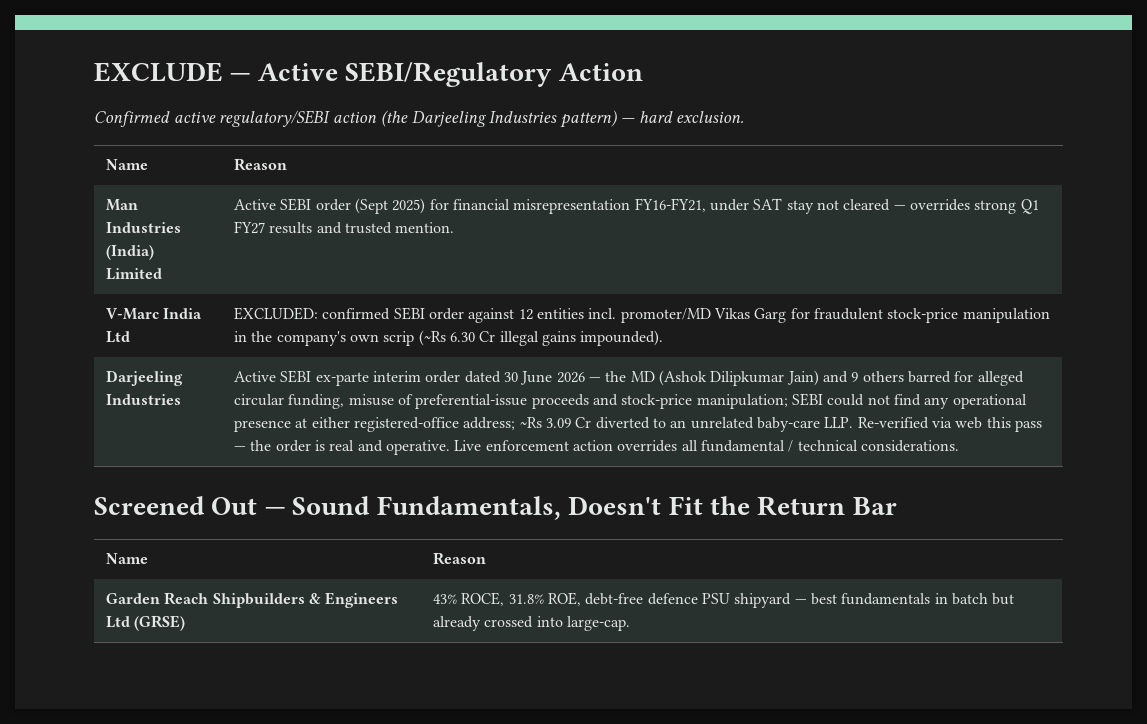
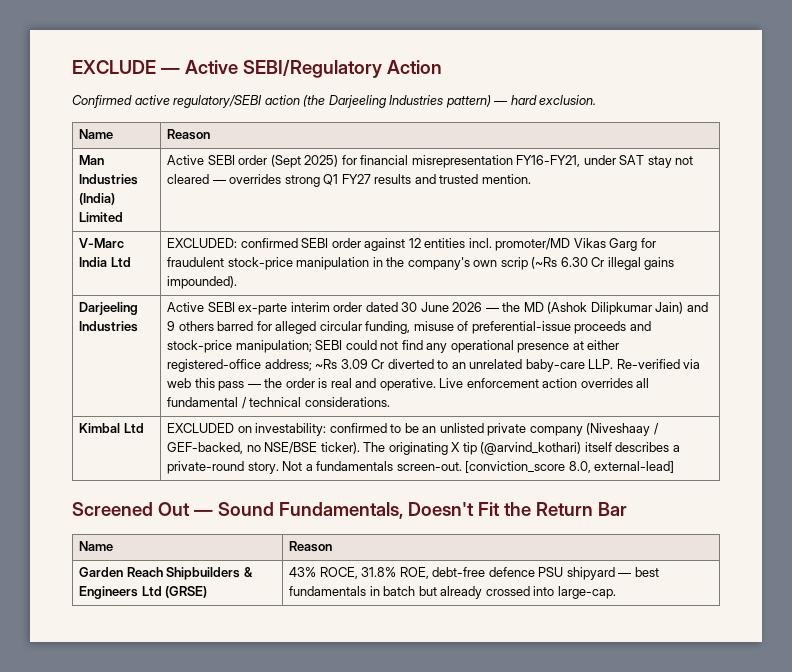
+ Kimbal Ltd | EXCLUDED on investability: confirmed to be an unlisted private company (Niveshaay / GEF-backed, no NSE/BSE ticker). The originating X tip (@arvind_kothari) itself describes a private-round story. Not a fundamentals screen-out. [conviction_score 8.0, external-lead]

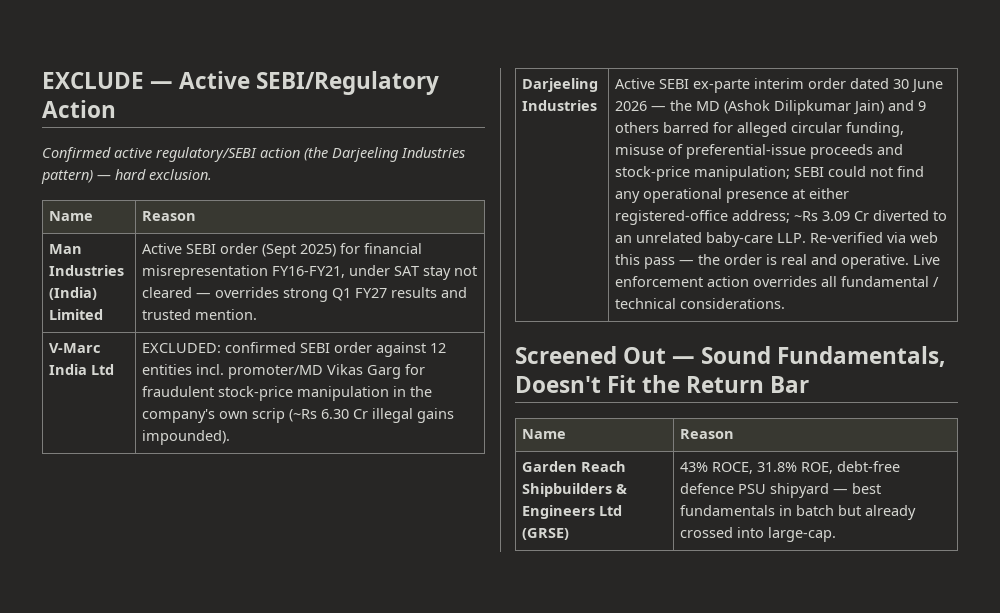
- Kimbal Ltd | EXCLUDED on investability: confirmed to be an unlisted private company (Niveshaay / GEF-backed, no NSE/BSE ticker). The originating X tip (@arvind_kothari) itself describes a private-round story. Not a fundamentals screen-out. [conviction_score 8.0, external-lead]

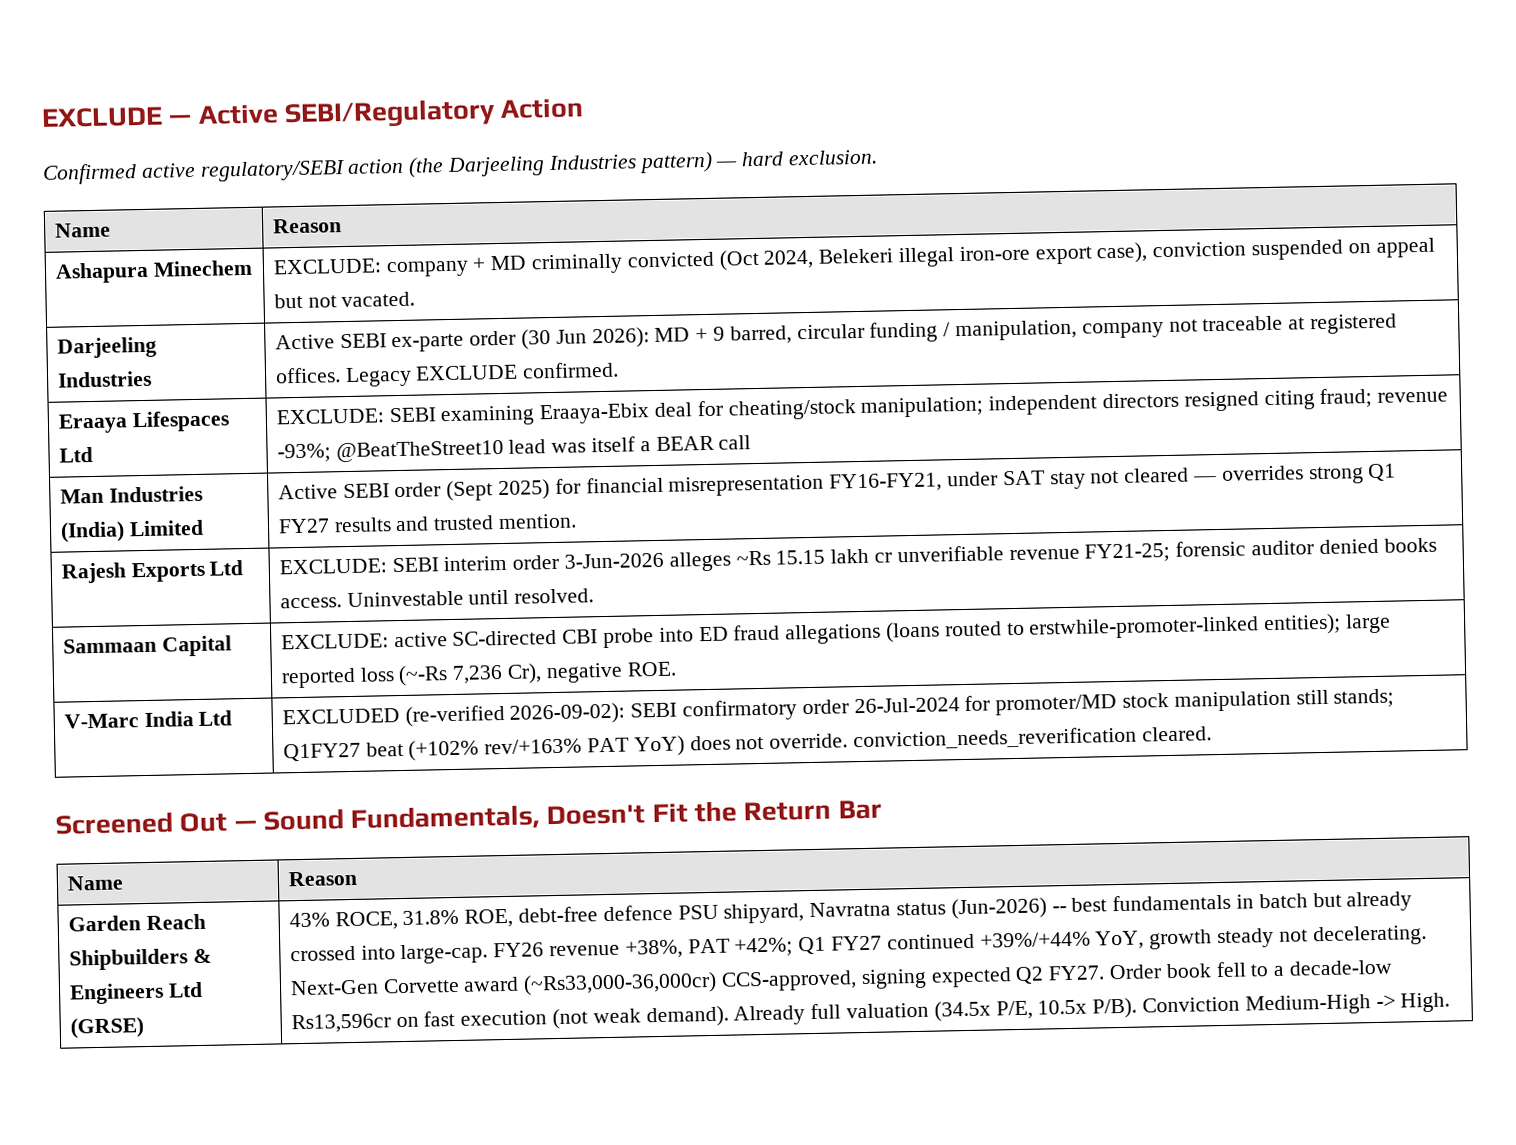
+ Ashapura Minechem | EXCLUDE: company + MD criminally convicted (Oct 2024, Belekeri illegal iron-ore export case), conviction suspended on appeal but not vacated.
+ Darjeeling Industries | Active SEBI ex-parte order (30 Jun 2026): MD + 9 barred, circular funding / manipulation, company not traceable at registered offices. Legacy EXCLUDE confirmed.
+ Eraaya Lifespaces Ltd | EXCLUDE: SEBI examining Eraaya-Ebix deal for cheating/stock manipulation; independent directors resigned citing fraud; revenue -93%; @BeatTheStreet10 lead was itself a BEAR call
- V-Marc India Ltd | EXCLUDED: confirmed SEBI order against 12 entities incl. promoter/MD Vikas Garg for fraudulent stock-price manipulation in the company's own scrip (~Rs 6.30 Cr illegal gains impounded).
- Darjeeling Industries | Active SEBI ex-parte interim order dated 30 June 2026 — the MD (Ashok Dilipkumar Jain) and 9 others barred for alleged circular funding, misuse of preferential-issue proceeds and stock-price manipulation; SEBI could not find any operational presence at either registered-office address; ~Rs 3.09 Cr diverted to an unrelated baby-care LLP. Re-verified via web this pass — the order is real and operative. Live enforcement action overrides all fundamental / technical considerations.
+ Rajesh Exports Ltd | EXCLUDE: SEBI interim order 3-Jun-2026 alleges ~Rs 15.15 lakh cr unverifiable revenue FY21-25; forensic auditor denied books access. Uninvestable until resolved.
+ Sammaan Capital | EXCLUDE: active SC-directed CBI probe into ED fraud allegations (loans routed to erstwhile-promoter-linked entities); large reported loss (~-Rs 7,236 Cr), negative ROE.
+ V-Marc India Ltd | EXCLUDED (re-verified 2026-09-02): SEBI confirmatory order 26-Jul-2024 for promoter/MD stock manipulation still stands; Q1FY27 beat (+102% rev/+163% PAT YoY) does not override. conviction_needs_reverification cleared.
- 43% ROCE, 31.8% ROE, debt-free defence PSU shipyard — best fundamentals in batch but already crossed into large-cap.
+ 43% ROCE, 31.8% ROE, debt-free defence PSU shipyard, Navratna status (Jun-2026) -- best fundamentals in batch but already crossed into large-cap.
+ FY26 revenue +38%, PAT +42%; Q1 FY27 continued +39%/+44% YoY, growth steady not decelerating. Next-Gen Corvette award (~Rs33,000-36,000cr) CCS-approved, signing expected Q2 FY27. Order book fell to a decade-low Rs13,596cr on fast execution (not weak demand). Already full valuation (34.5x P/E, 10.5x P/B). Conviction Medium-High -> High.

